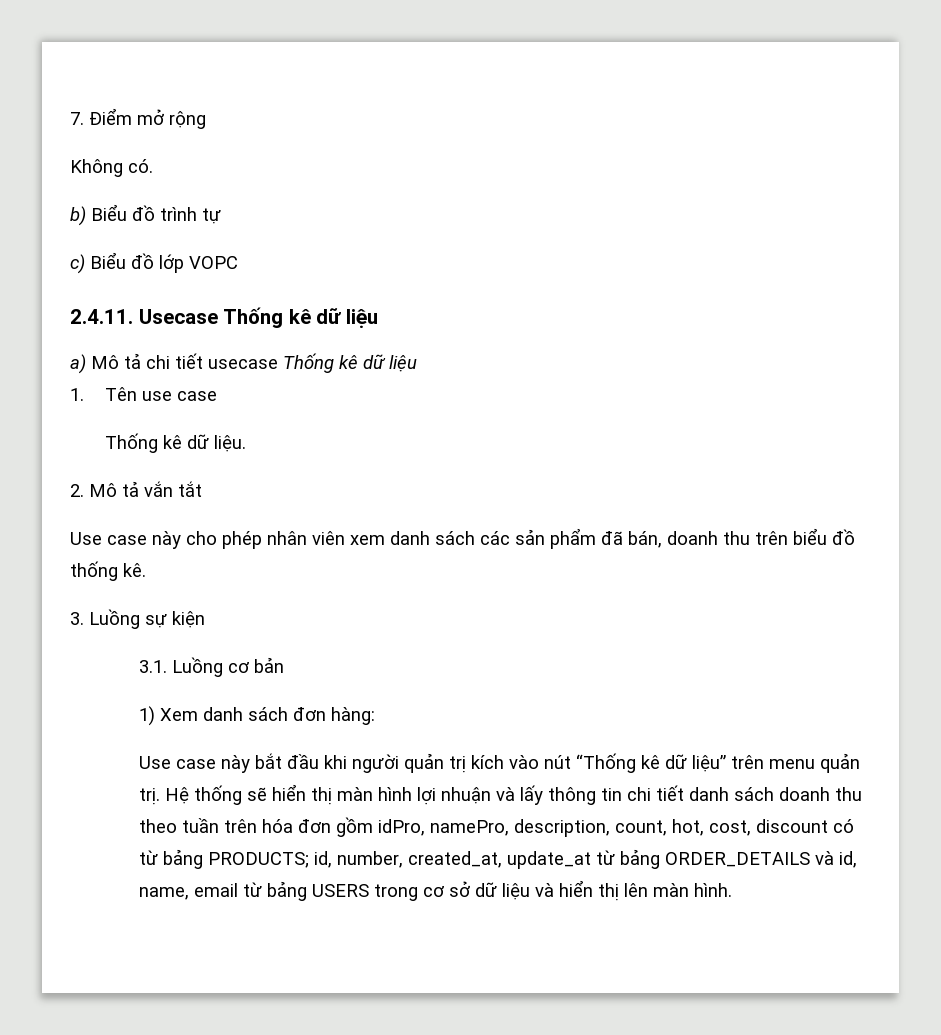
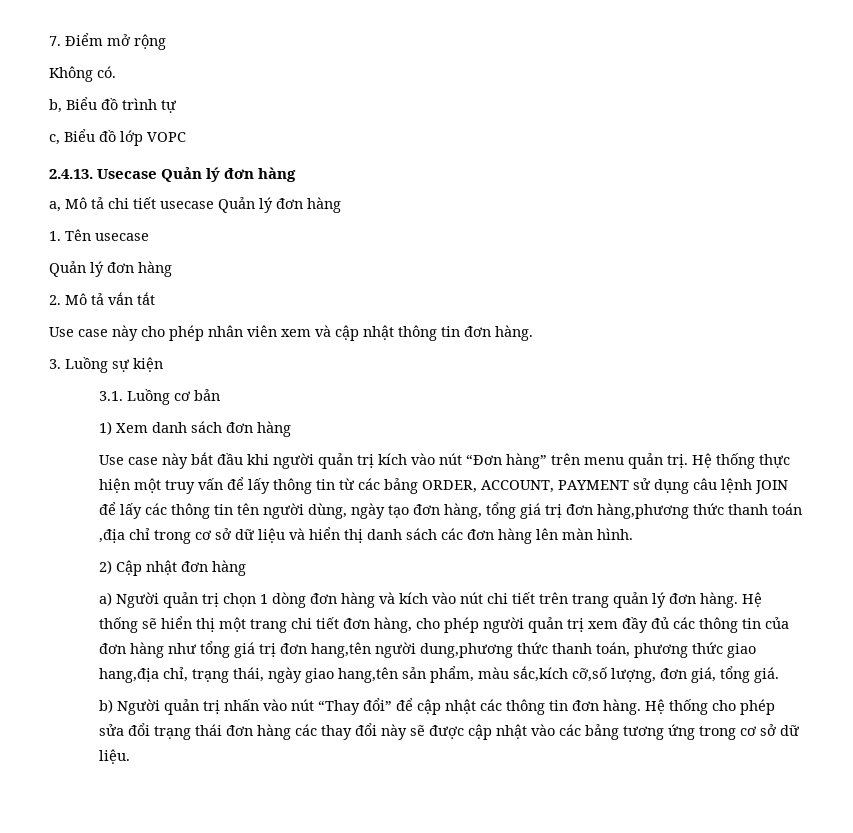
- b) Biểu đồ trình tự
+ b, Biểu đồ trình tự
- c) Biểu đồ lớp VOPC
+ c, Biểu đồ lớp VOPC
- 2.4.11. Usecase Thống kê dữ liệu
- a) Mô tả chi tiết usecase Thống kê dữ liệu
- 1. Tên use case
- Thống kê dữ liệu.
+ 2.4.13. Usecase Quản lý đơn hàng
+ a, Mô tả chi tiết usecase Quản lý đơn hàng
+ 1. Tên usecase
+ Quản lý đơn hàng
- Use case này cho phép nhân viên xem danh sách các sản phẩm đã bán, doanh thu trên biểu đồ thống kê.
+ Use case này cho phép nhân viên xem và cập nhật thông tin đơn hàng.
- 1) Xem danh sách đơn hàng:
+ 1) Xem danh sách đơn hàng
- Use case này bắt đầu khi người quản trị kích vào nút “Thống kê dữ liệu” trên menu quản trị.
+ Use case này bắt đầu khi người quản trị kích vào nút “Đơn hàng” trên menu quản trị.
- Hệ thống sẽ hiển thị màn hình lợi nhuận và lấy thông tin chi tiết danh sách doanh thu theo tuần trên hóa đơn gồm idPro, namePro, description, count, hot, cost, discount có từ bảng PRODUCTS; id, number, created_at, update_at từ bảng ORDER_DETAILS và id, name, email từ bảng USERS trong cơ sở dữ liệu và hiển thị lên màn hình.
+ Hệ thống thực hiện một truy vấn để lấy thông tin từ các bảng ORDER, ACCOUNT, PAYMENT sử dụng câu lệnh JOIN để lấy các thông tin tên người dùng, ngày tạo đơn hàng, tổng giá trị đơn hàng,phương thức thanh toán ,địa chỉ trong cơ sở dữ liệu và hiển thị danh sách các đơn hàng lên màn hình.
+ 2) Cập nhật đơn hàng
+ a) Người quản trị chọn 1 dòng đơn hàng và kích vào nút chi tiết trên trang quản lý đơn hàng. Hệ thống sẽ hiển thị một trang chi tiết đơn hàng, cho phép người quản trị xem đầy đủ các thông tin của đơn hàng như tổng giá trị đơn hang,tên người dung,phương thức thanh toán, phương thức giao hang,địa chỉ, trạng thái, ngày giao hang,tên sản phẩm, màu sắc,kích cỡ,số lượng, đơn giá, tổng giá.
+ b) Người quản trị nhấn vào nút “Thay đổi” để cập nhật các thông tin đơn hàng. Hệ thống cho phép sửa đổi trạng thái đơn hàng các thay đổi này sẽ được cập nhật vào các bảng tương ứng trong cơ sở dữ liệu.

